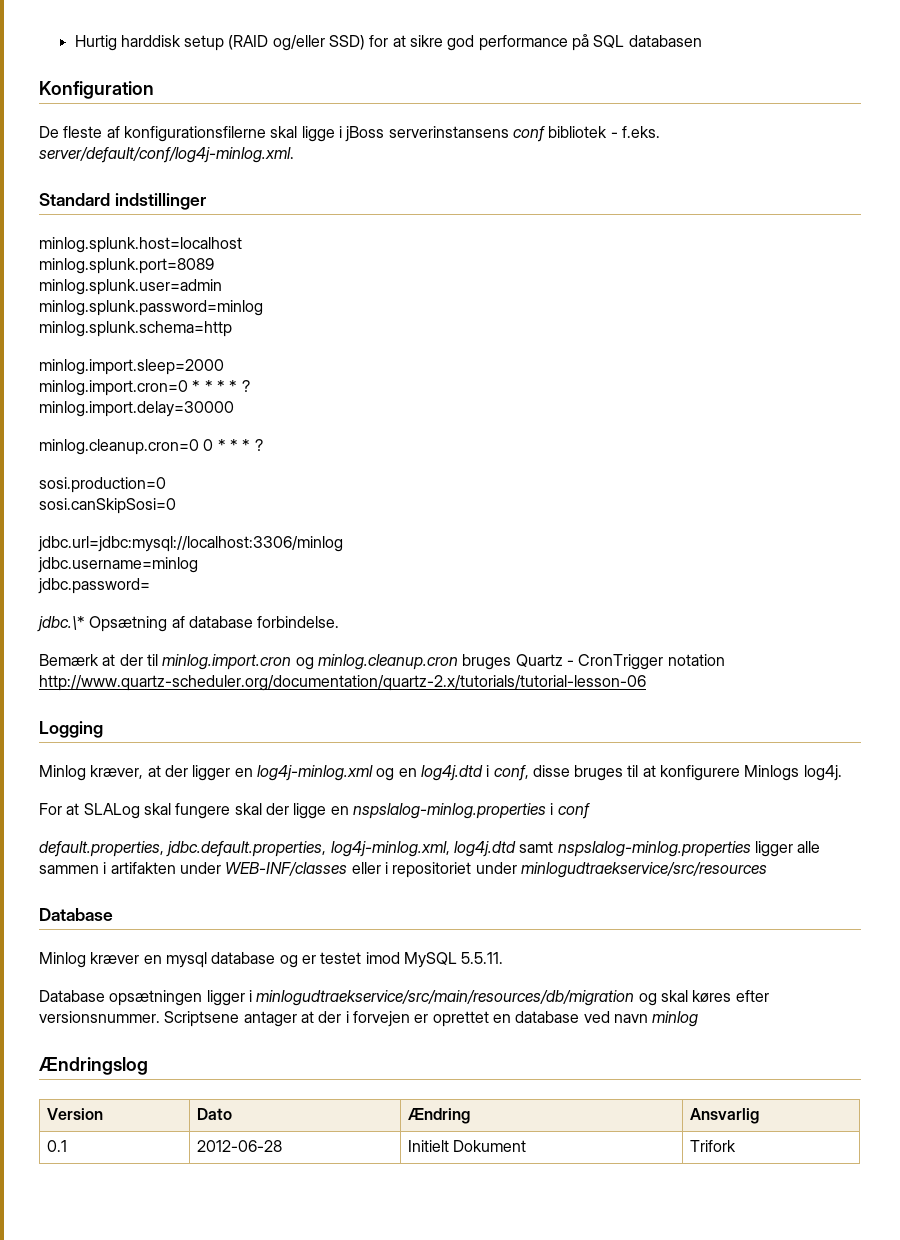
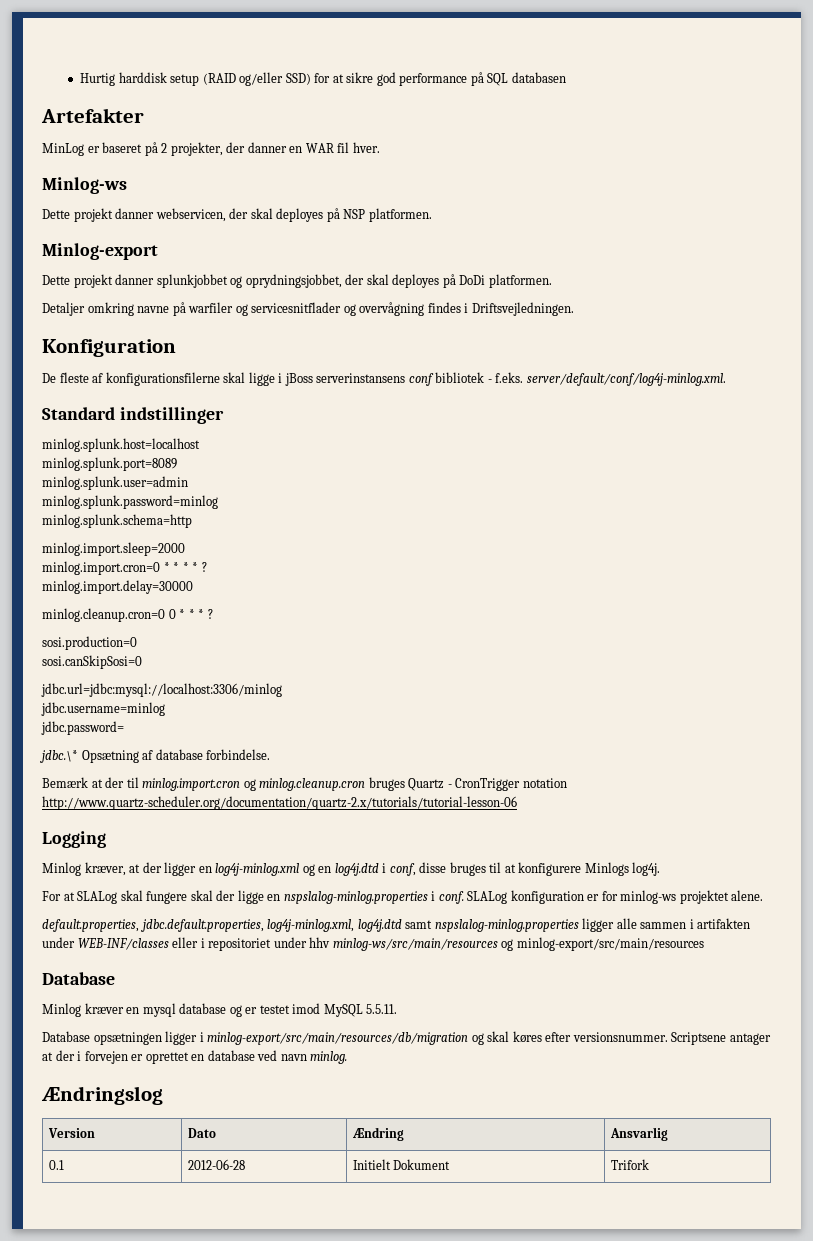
+ Artefakter
+ MinLog er baseret på 2 projekter, der danner en WAR fil hver.
+ Minlog-ws
+ Dette projekt danner webservicen, der skal deployes på NSP platformen.
+ Minlog-export
+ Dette projekt danner splunkjobbet og oprydningsjobbet, der skal deployes på DoDi platformen.
+ Detaljer omkring navne på warfiler og servicesnitflader og overvågning findes i Driftsvejledningen.
- For at SLALog skal fungere skal der ligge en nspslalog-minlog.properties i conf
+ For at SLALog skal fungere skal der ligge en nspslalog-minlog.properties i conf. SLALog konfiguration er for minlog-ws projektet alene.
- default.properties, jdbc.default.properties, log4j-minlog.xml, log4j.dtd samt nspslalog-minlog.properties ligger alle sammen i artifakten under WEB-INF/classes eller i repositoriet under minlogudtraekservice/src/resources
+ default.properties, jdbc.default.properties, log4j-minlog.xml, log4j.dtd samt nspslalog-minlog.properties ligger alle sammen i artifakten under WEB-INF/classes eller i repositoriet under hhv minlog-ws/src/main/resources og minlog-export/src/main/resources
- Database opsætningen ligger i minlogudtraekservice/src/main/resources/db/migration og skal køres efter versionsnummer.
+ Database opsætningen ligger i minlog-export/src/main/resources/db/migration og skal køres efter versionsnummer.
- Scriptsene antager at der i forvejen er oprettet en database ved navn minlog
+ Scriptsene antager at der i forvejen er oprettet en database ved navn minlog.

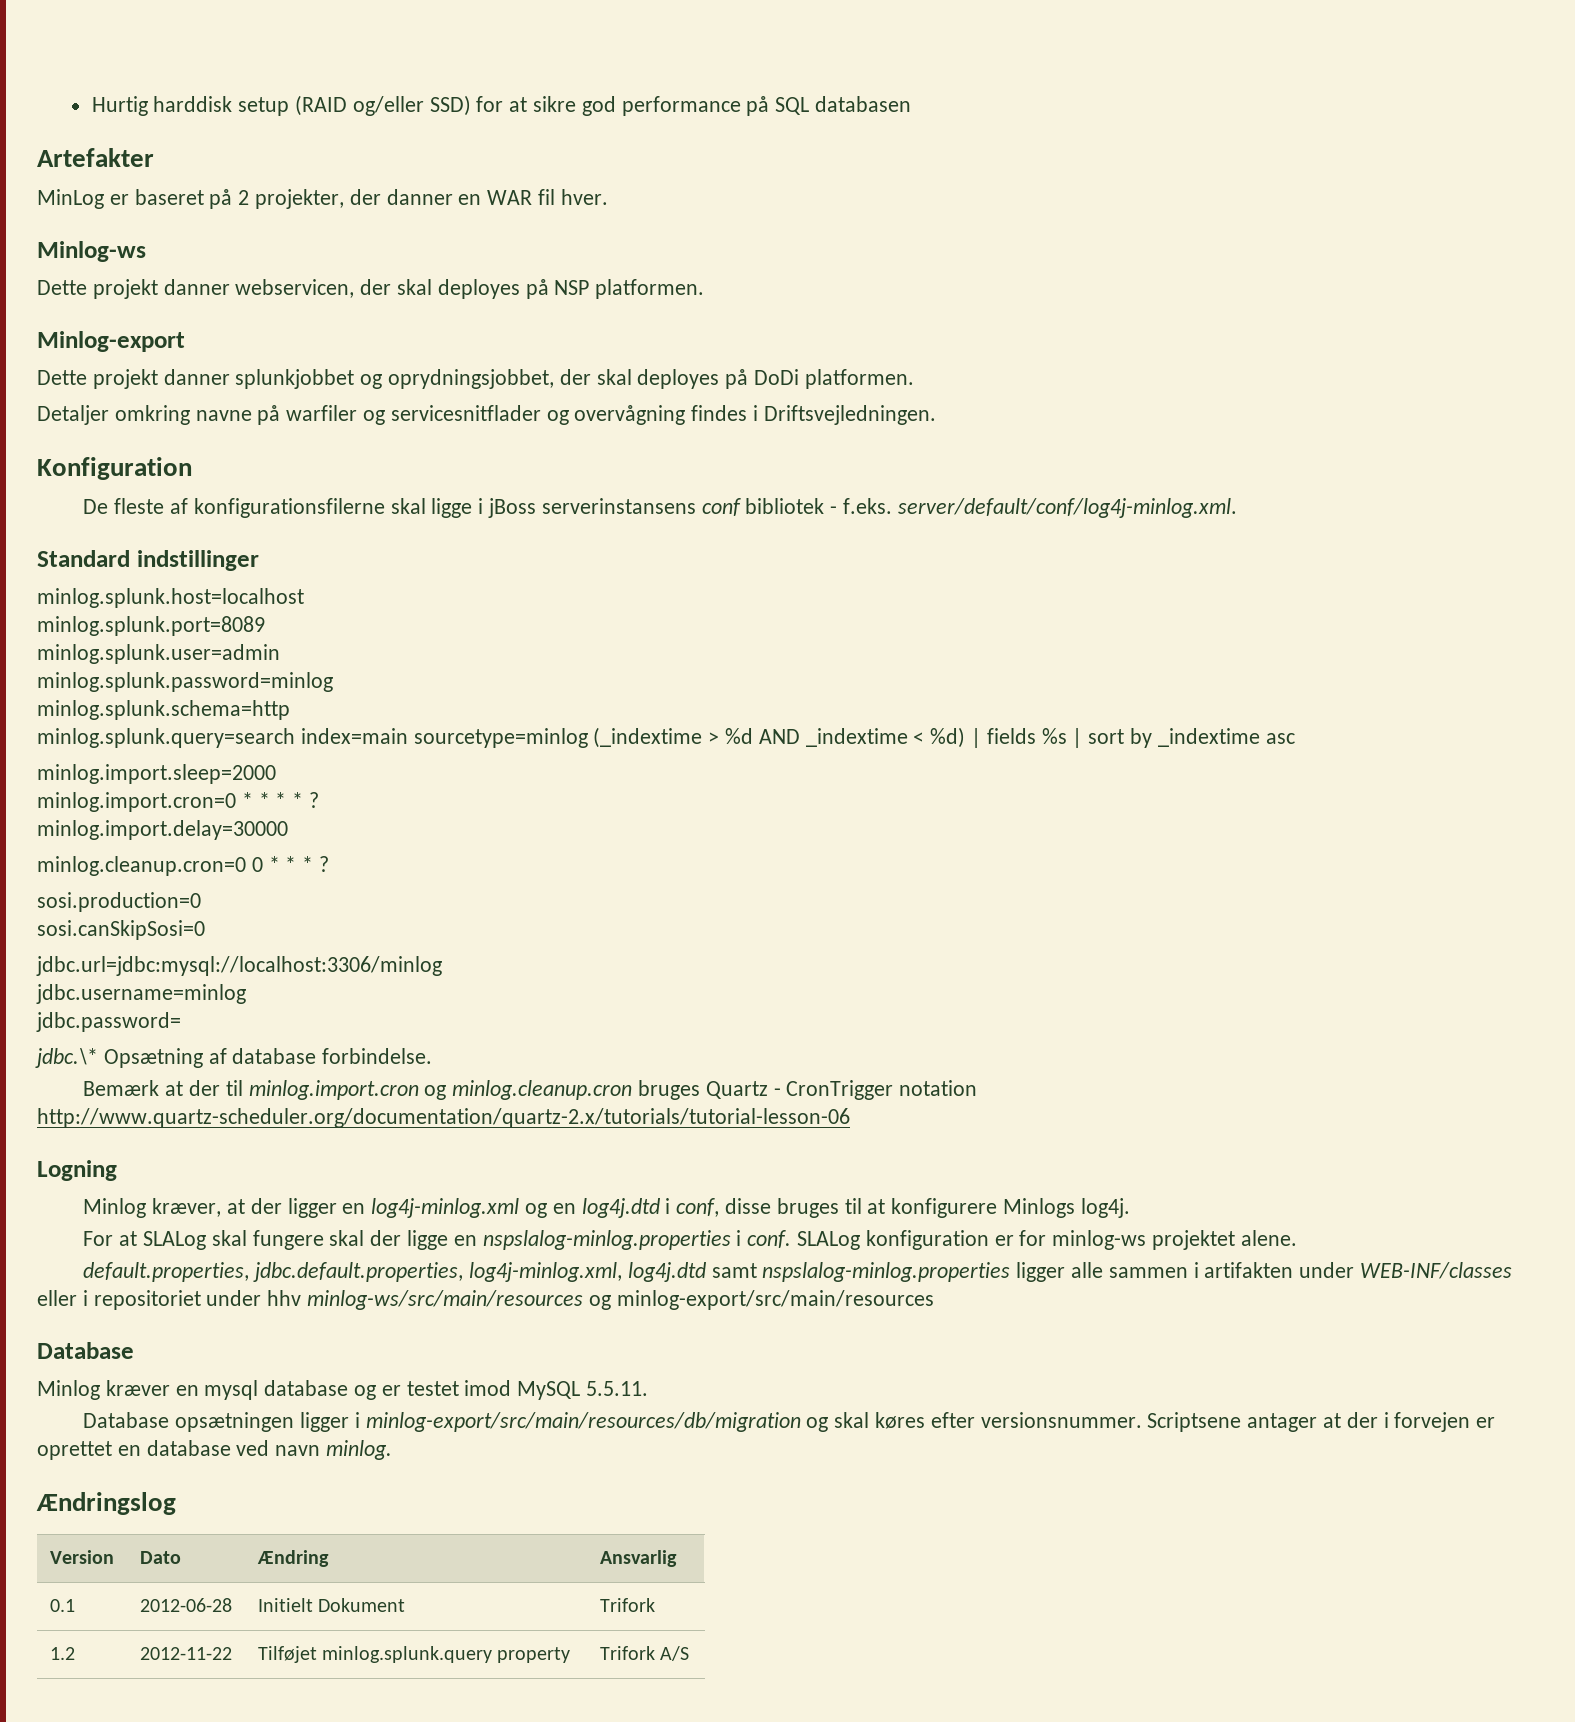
+ minlog.splunk.query=search index=main sourcetype=minlog (_indextime > %d AND _indextime < %d) | fields %s | sort by _indextime asc
- Logging
+ Logning
+ 1.2 | 2012-11-22 | Tilføjet minlog.splunk.query property | Trifork A/S

